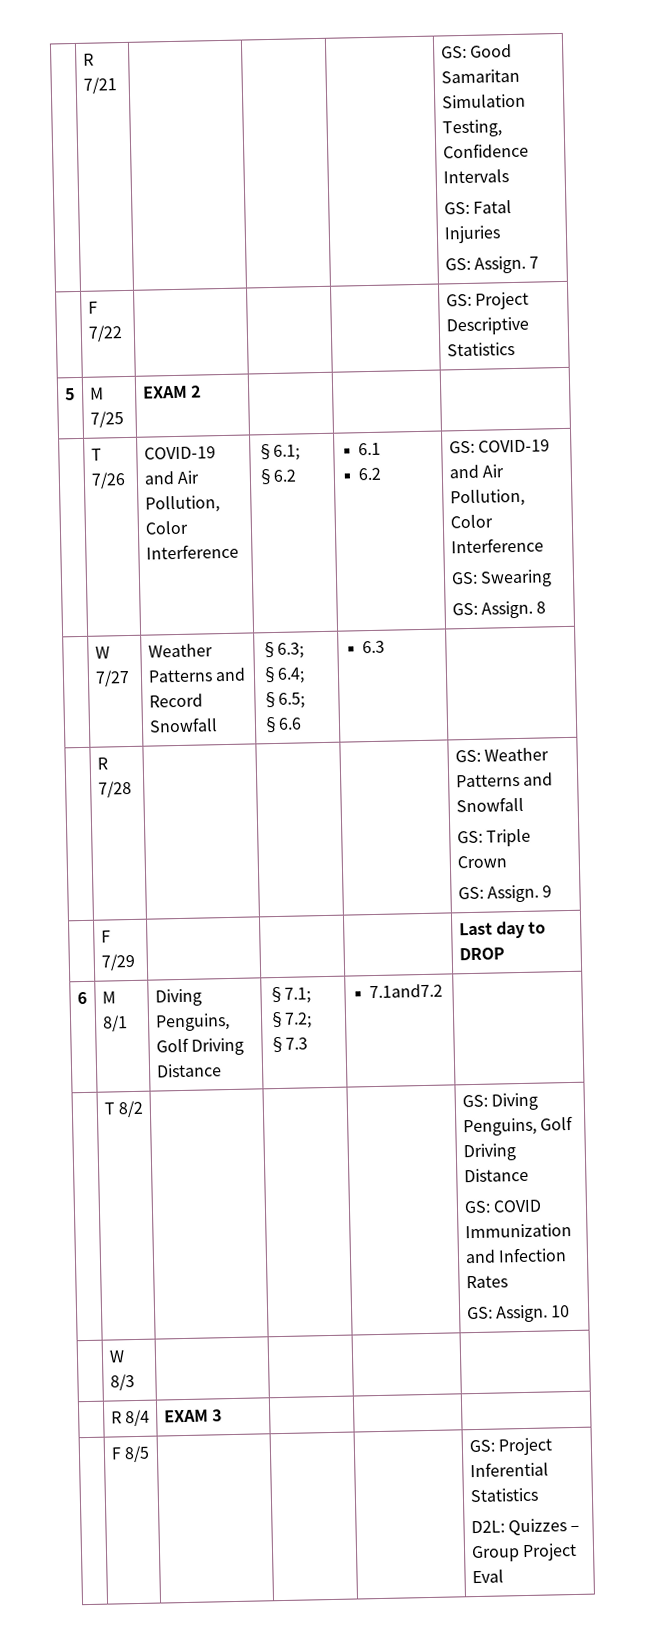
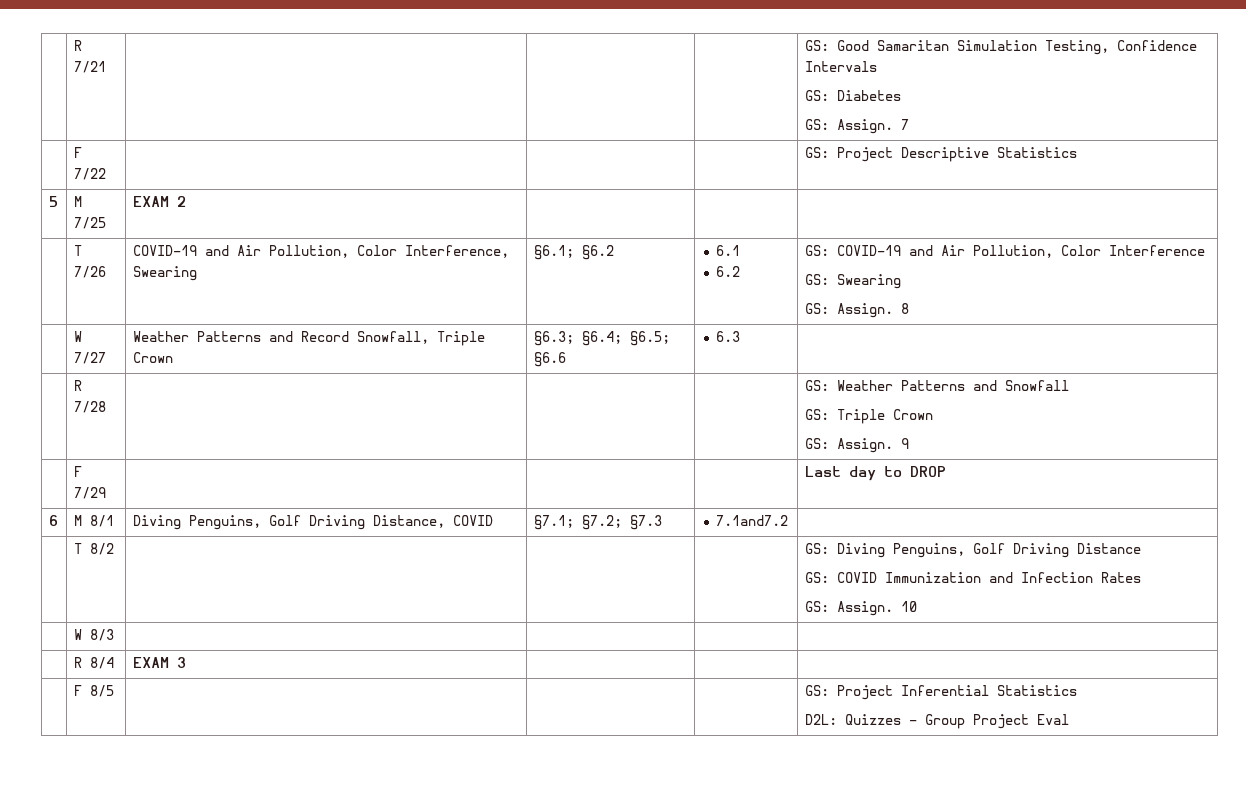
  | R 7/21 | | | | GS: Good Samaritan Simulation Testing, Confidence Intervals
- GS: Fatal Injuries
+ GS: Diabetes
- | T 7/26 | COVID-19 and Air Pollution, Color Interference | §6.1; §6.2 | 6.1
+ | T 7/26 | COVID-19 and Air Pollution, Color Interference, Swearing | §6.1; §6.2 | 6.1
- | W 7/27 | Weather Patterns and Record Snowfall | §6.3; §6.4; §6.5; §6.6 | 6.3 |
+ | W 7/27 | Weather Patterns and Record Snowfall, Triple Crown | §6.3; §6.4; §6.5; §6.6 | 6.3 |
- 6 | M 8/1 | Diving Penguins, Golf Driving Distance | §7.1; §7.2; §7.3 | 7.1and7.2 |
+ 6 | M 8/1 | Diving Penguins, Golf Driving Distance, COVID | §7.1; §7.2; §7.3 | 7.1and7.2 |

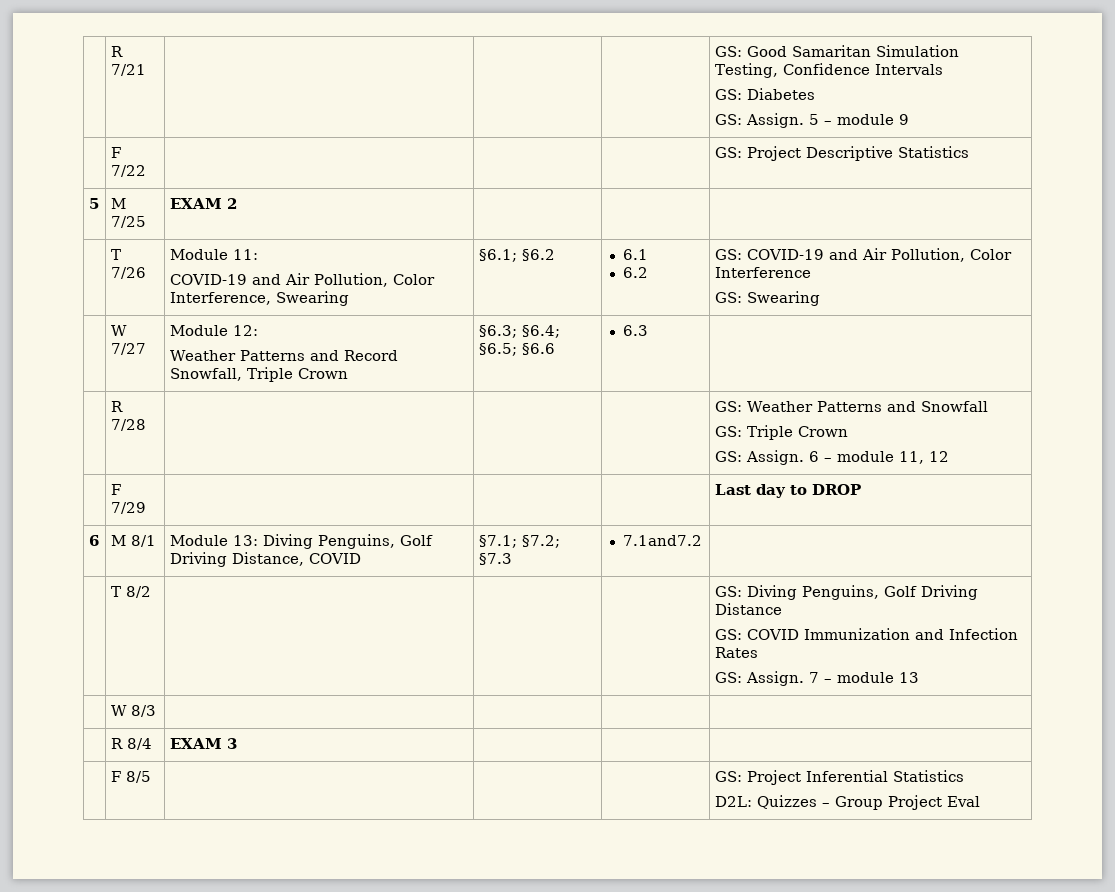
  | R 7/21 | | | | GS: Good Samaritan Simulation Testing, Confidence Intervals
  GS: Diabetes
- GS: Assign. 7
+ GS: Assign. 5 – module 9
- | T 7/26 | COVID-19 and Air Pollution, Color Interference, Swearing | §6.1; §6.2 | 6.1
+ | T 7/26 | Module 11:
+ COVID-19 and Air Pollution, Color Interference, Swearing | §6.1; §6.2 | 6.1
  6.2 | GS: COVID-19 and Air Pollution, Color Interference
  GS: Swearing
- GS: Assign. 8
- | W 7/27 | Weather Patterns and Record Snowfall, Triple Crown | §6.3; §6.4; §6.5; §6.6 | 6.3 |
+ | W 7/27 | Module 12:
+ Weather Patterns and Record Snowfall, Triple Crown | §6.3; §6.4; §6.5; §6.6 | 6.3 |
  | R 7/28 | | | | GS: Weather Patterns and Snowfall
  GS: Triple Crown
- GS: Assign. 9
+ GS: Assign. 6 – module 11, 12
- 6 | M 8/1 | Diving Penguins, Golf Driving Distance, COVID | §7.1; §7.2; §7.3 | 7.1and7.2 |
+ 6 | M 8/1 | Module 13: Diving Penguins, Golf Driving Distance, COVID | §7.1; §7.2; §7.3 | 7.1and7.2 |
  | T 8/2 | | | | GS: Diving Penguins, Golf Driving Distance
  GS: COVID Immunization and Infection Rates
- GS: Assign. 10
+ GS: Assign. 7 – module 13

